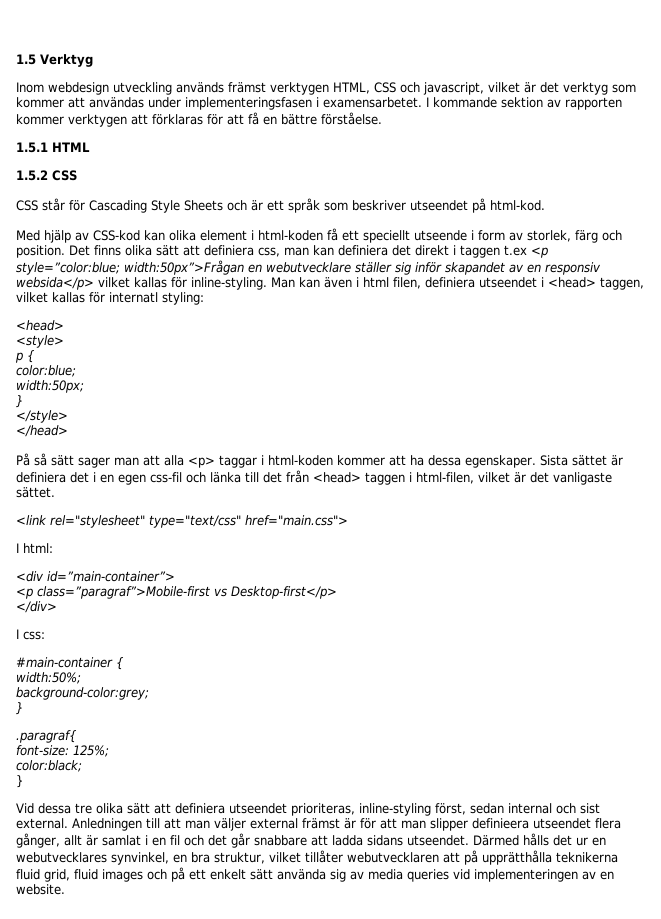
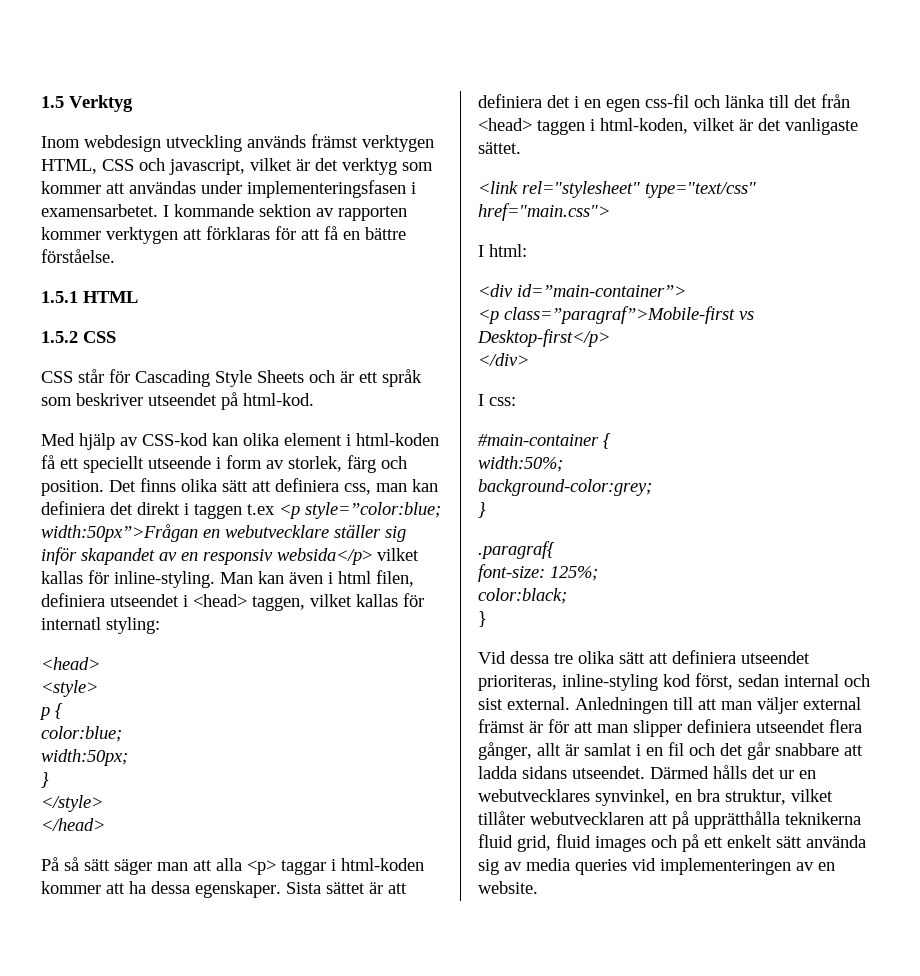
- På så sätt sager man att alla <p> taggar i html-koden kommer att ha dessa egenskaper.
+ På så sätt säger man att alla <p> taggar i html-koden kommer att ha dessa egenskaper.
- Sista sättet är definiera det i en egen css-fil och länka till det från <head> taggen i html-filen, vilket är det vanligaste sättet.
+ Sista sättet är att definiera det i en egen css-fil och länka till det från <head> taggen i html-koden, vilket är det vanligaste sättet.
- Vid dessa tre olika sätt att definiera utseendet prioriteras, inline-styling först, sedan internal och sist external.
+ Vid dessa tre olika sätt att definiera utseendet prioriteras, inline-styling kod först, sedan internal och sist external.
- Anledningen till att man väljer external främst är för att man slipper definieera utseendet flera gånger, allt är samlat i en fil och det går snabbare att ladda sidans utseendet.
+ Anledningen till att man väljer external främst är för att man slipper definiera utseendet flera gånger, allt är samlat i en fil och det går snabbare att ladda sidans utseendet.

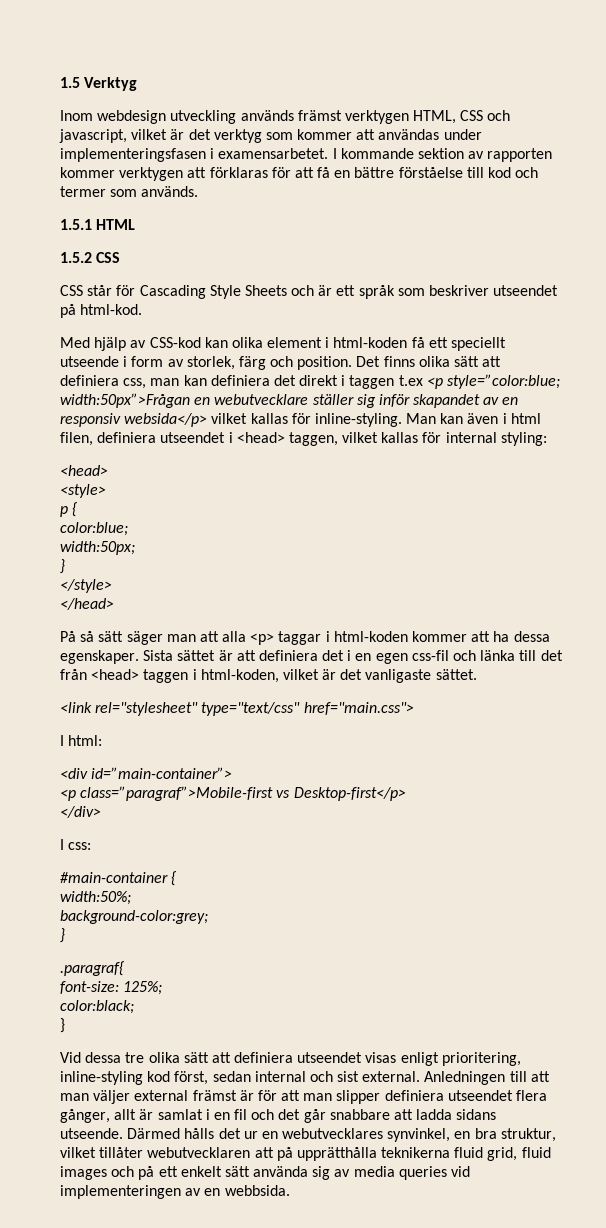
- I kommande sektion av rapporten kommer verktygen att förklaras för att få en bättre förståelse.
+ I kommande sektion av rapporten kommer verktygen att förklaras för att få en bättre förståelse till kod och termer som används.
- Man kan även i html filen, definiera utseendet i <head> taggen, vilket kallas för internatl styling:
+ Man kan även i html filen, definiera utseendet i <head> taggen, vilket kallas för internal styling:
- Vid dessa tre olika sätt att definiera utseendet prioriteras, inline-styling kod först, sedan internal och sist external.
+ Vid dessa tre olika sätt att definiera utseendet visas enligt prioritering, inline-styling kod först, sedan internal och sist external.
- Anledningen till att man väljer external främst är för att man slipper definiera utseendet flera gånger, allt är samlat i en fil och det går snabbare att ladda sidans utseendet.
+ Anledningen till att man väljer external främst är för att man slipper definiera utseendet flera gånger, allt är samlat i en fil och det går snabbare att ladda sidans utseende.
- Därmed hålls det ur en webutvecklares synvinkel, en bra struktur, vilket tillåter webutvecklaren att på upprätthålla teknikerna fluid grid, fluid images och på ett enkelt sätt använda sig av media queries vid implementeringen av en website.
+ Därmed hålls det ur en webutvecklares synvinkel, en bra struktur, vilket tillåter webutvecklaren att på upprätthålla teknikerna fluid grid, fluid images och på ett enkelt sätt använda sig av media queries vid implementeringen av en webbsida.

